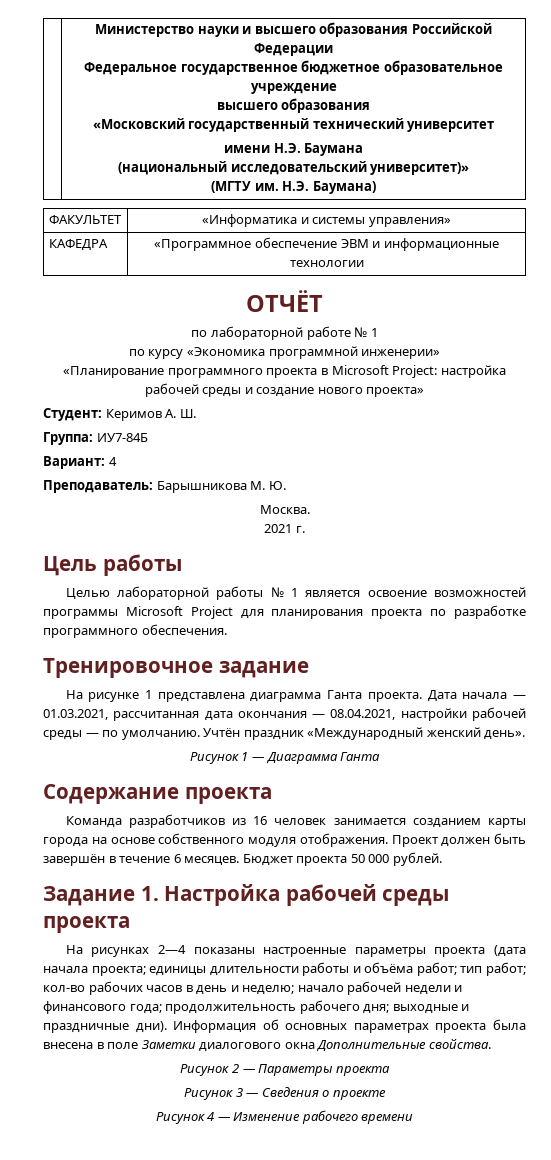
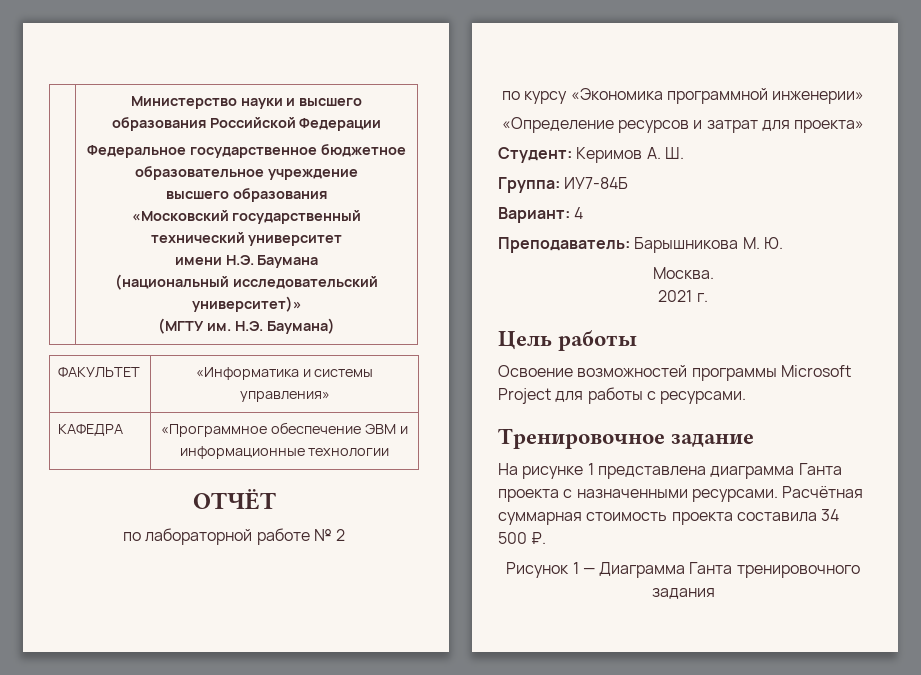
- по лабораторной работе № 1
+ по лабораторной работе № 2
- «Планирование программного проекта в Microsoft Project: настройка рабочей среды и создание нового проекта»
+ «Определение ресурсов и затрат для проекта»
- Целью лабораторной работы № 1 является освоение возможностей программы Microsoft Project для планирования проекта по разработке программного обеспечения.
+ Освоение возможностей программы Microsoft Project для работы с ресурсами.
- На рисунке 1 представлена диаграмма Ганта проекта. Дата начала — 01.03.2021, рассчитанная дата окончания — 08.04.2021, настройки рабочей среды — по умолчанию. Учтён праздник «Международный женский день».
+ На рисунке 1 представлена диаграмма Ганта проекта с назначенными ресурсами. Расчётная суммарная стоимость проекта составила 34 500 ₽.
- Рисунок 1 — Диаграмма Ганта
- Содержание проекта
- Команда разработчиков из 16 человек занимается созданием карты города на основе собственного модуля отображения. Проект должен быть завершён в течение 6 месяцев. Бюджет проекта 50 000 рублей.
- Задание 1. Настройка рабочей среды проекта
- На рисунках 2—4 показаны настроенные параметры проекта (дата начала проекта; единицы длительности работы и объёма работ; тип работ; кол-во рабочих часов в день и неделю; начало рабочей недели и финансового года; продолжительность рабочего дня; выходные и праздничные дни). Информация об основных параметрах проекта была внесена в поле Заметки диалогового окна Дополнительные свойства.
- Рисунок 2 — Параметры проекта
- Рисунок 3 — Сведения о проекте
- Рисунок 4 — Изменение рабочего времени
+ Рисунок 1 — Диаграмма Ганта тренировочного задания

